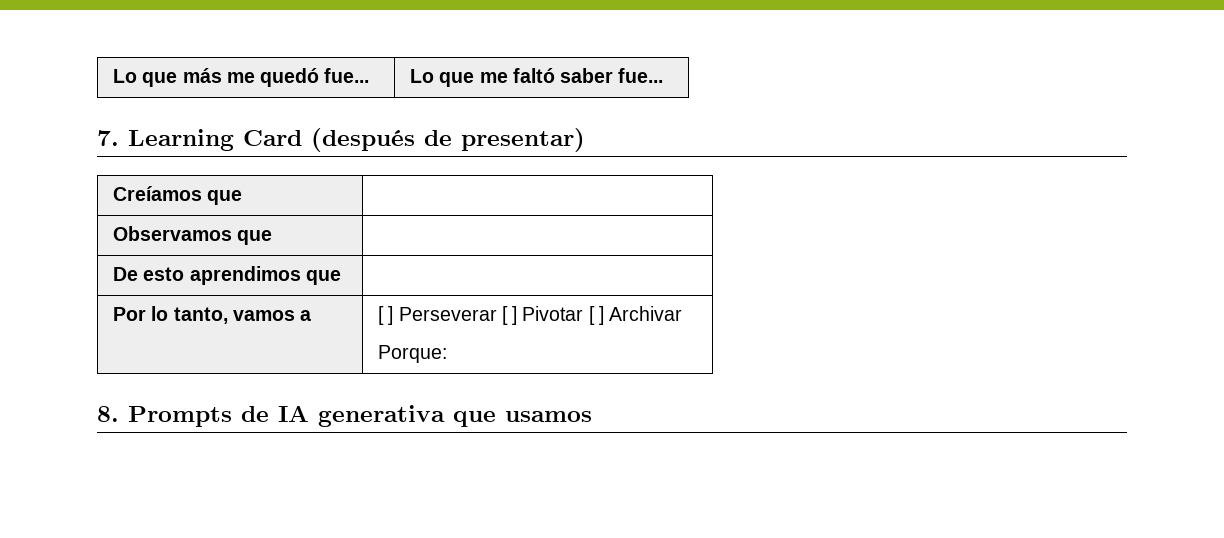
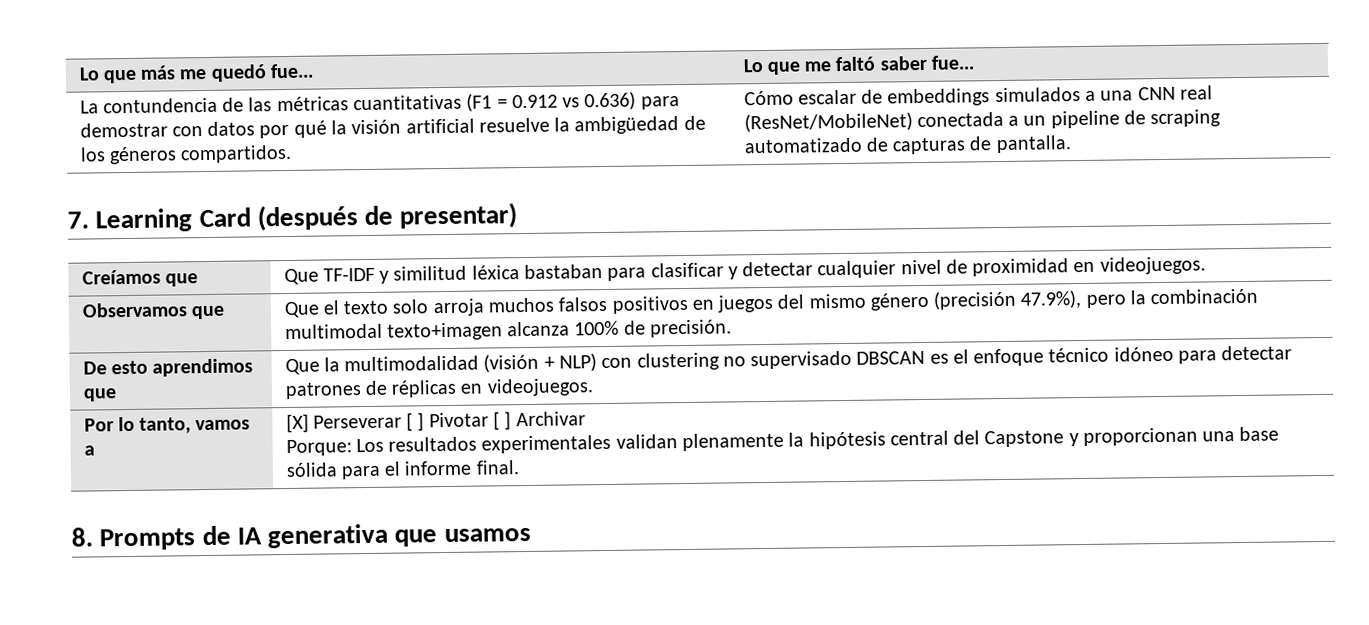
+ La contundencia de las métricas cuantitativas (F1 = 0.912 vs 0.636) para demostrar con datos por qué la visión artificial resuelve la ambigüedad de los géneros compartidos. | Cómo escalar de embeddings simulados a una CNN real (ResNet/MobileNet) conectada a un pipeline de scraping automatizado de capturas de pantalla.
- Creíamos que |
- Observamos que |
- De esto aprendimos que |
+ Creíamos que | Que TF-IDF y similitud léxica bastaban para clasificar y detectar cualquier nivel de proximidad en videojuegos.
+ Observamos que | Que el texto solo arroja muchos falsos positivos en juegos del mismo género (precisión 47.9%), pero la combinación multimodal texto+imagen alcanza 100% de precisión.
+ De esto aprendimos que | Que la multimodalidad (visión + NLP) con clustering no supervisado DBSCAN es el enfoque técnico idóneo para detectar patrones de réplicas en videojuegos.
- Por lo tanto, vamos a | [ ] Perseverar [ ] Pivotar [ ] Archivar
- Porque:
+ Por lo tanto, vamos a | [X] Perseverar [ ] Pivotar [ ] Archivar
+ Porque: Los resultados experimentales validan plenamente la hipótesis central del Capstone y proporcionan una base sólida para el informe final.

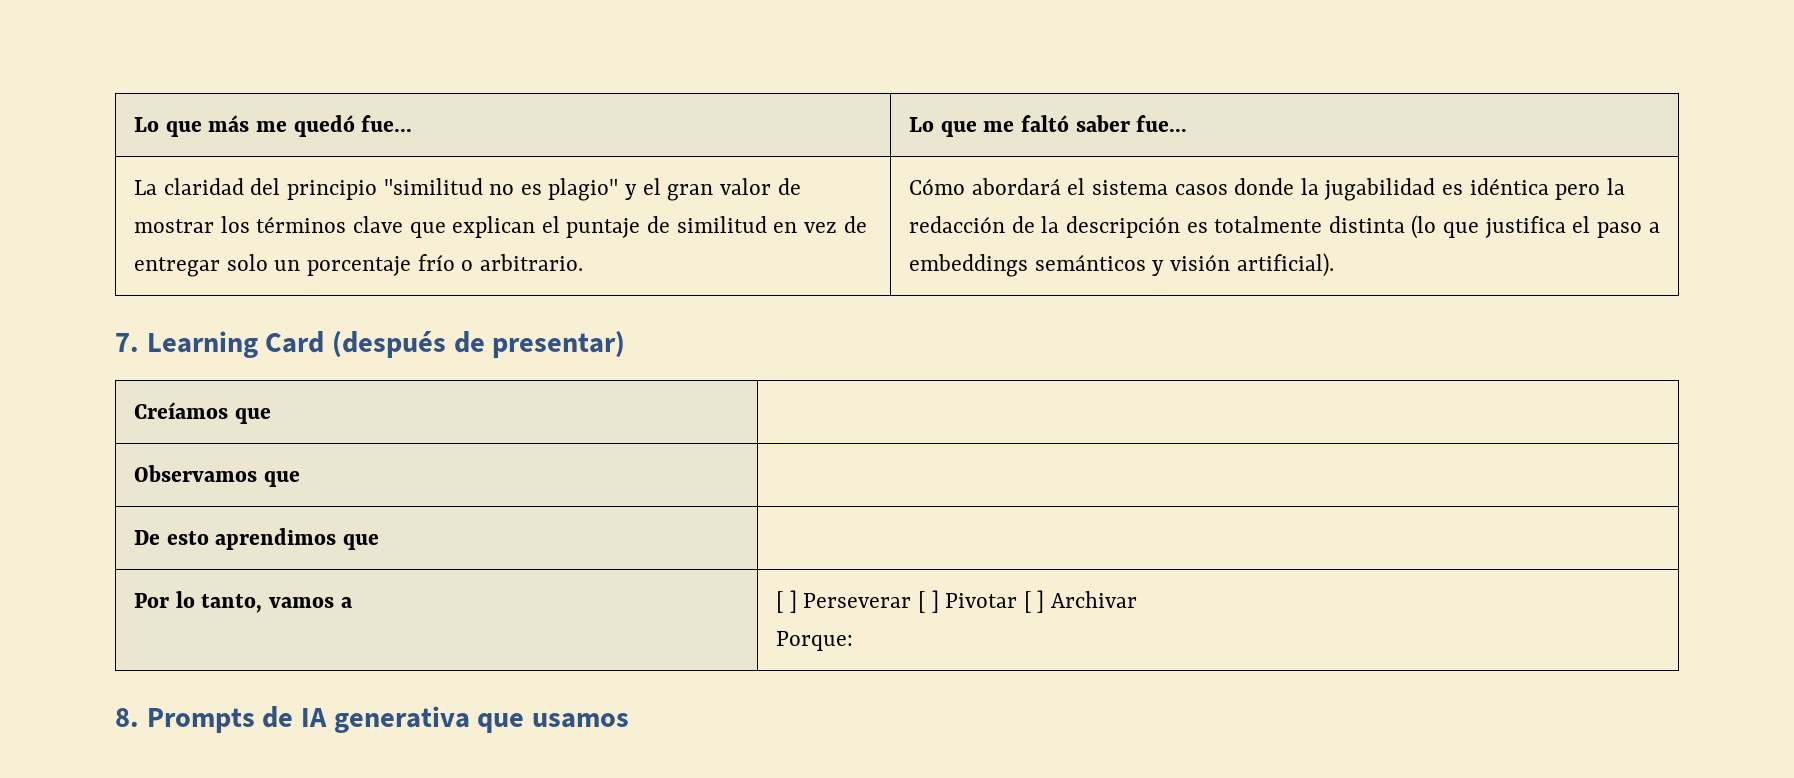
- La contundencia de las métricas cuantitativas (F1 = 0.912 vs 0.636) para demostrar con datos por qué la visión artificial resuelve la ambigüedad de los géneros compartidos. | Cómo escalar de embeddings simulados a una CNN real (ResNet/MobileNet) conectada a un pipeline de scraping automatizado de capturas de pantalla.
+ La claridad del principio "similitud no es plagio" y el gran valor de mostrar los términos clave que explican el puntaje de similitud en vez de entregar solo un porcentaje frío o arbitrario. | Cómo abordará el sistema casos donde la jugabilidad es idéntica pero la redacción de la descripción es totalmente distinta (lo que justifica el paso a embeddings semánticos y visión artificial).
- Creíamos que | Que TF-IDF y similitud léxica bastaban para clasificar y detectar cualquier nivel de proximidad en videojuegos.
- Observamos que | Que el texto solo arroja muchos falsos positivos en juegos del mismo género (precisión 47.9%), pero la combinación multimodal texto+imagen alcanza 100% de precisión.
- De esto aprendimos que | Que la multimodalidad (visión + NLP) con clustering no supervisado DBSCAN es el enfoque técnico idóneo para detectar patrones de réplicas en videojuegos.
+ Creíamos que |
+ Observamos que |
+ De esto aprendimos que |
- Por lo tanto, vamos a | [X] Perseverar [ ] Pivotar [ ] Archivar
- Porque: Los resultados experimentales validan plenamente la hipótesis central del Capstone y proporcionan una base sólida para el informe final.
+ Por lo tanto, vamos a | [ ] Perseverar [ ] Pivotar [ ] Archivar
+ Porque:

